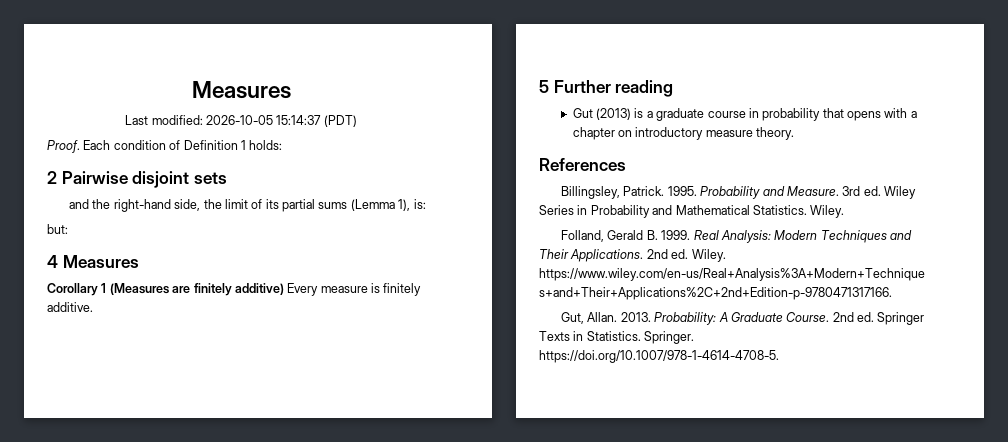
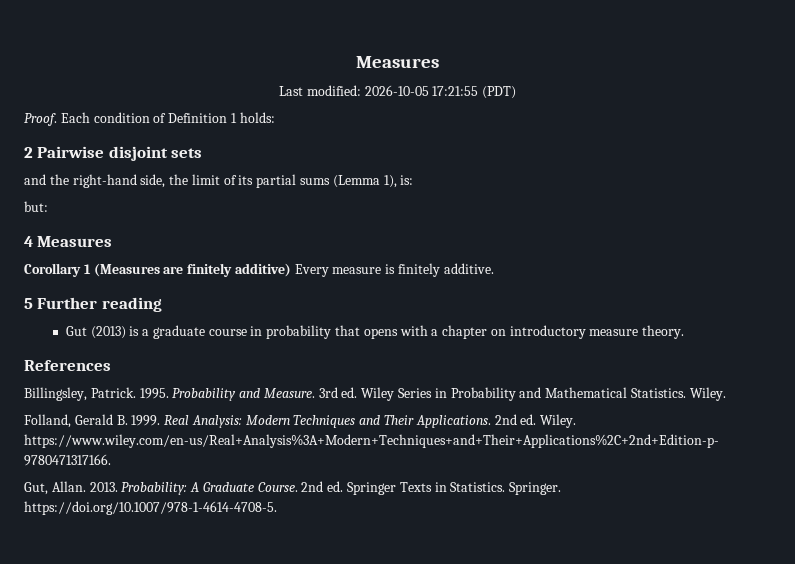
- Last modified: 2026-10-05 15:14:37 (PDT)
+ Last modified: 2026-10-05 17:21:55 (PDT)

